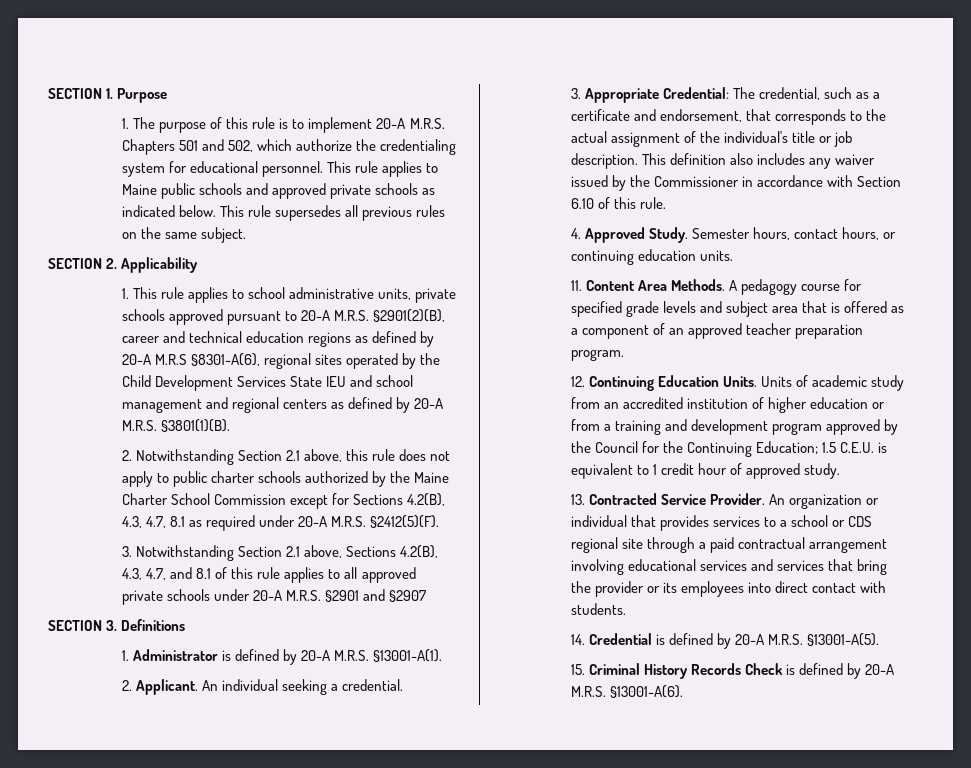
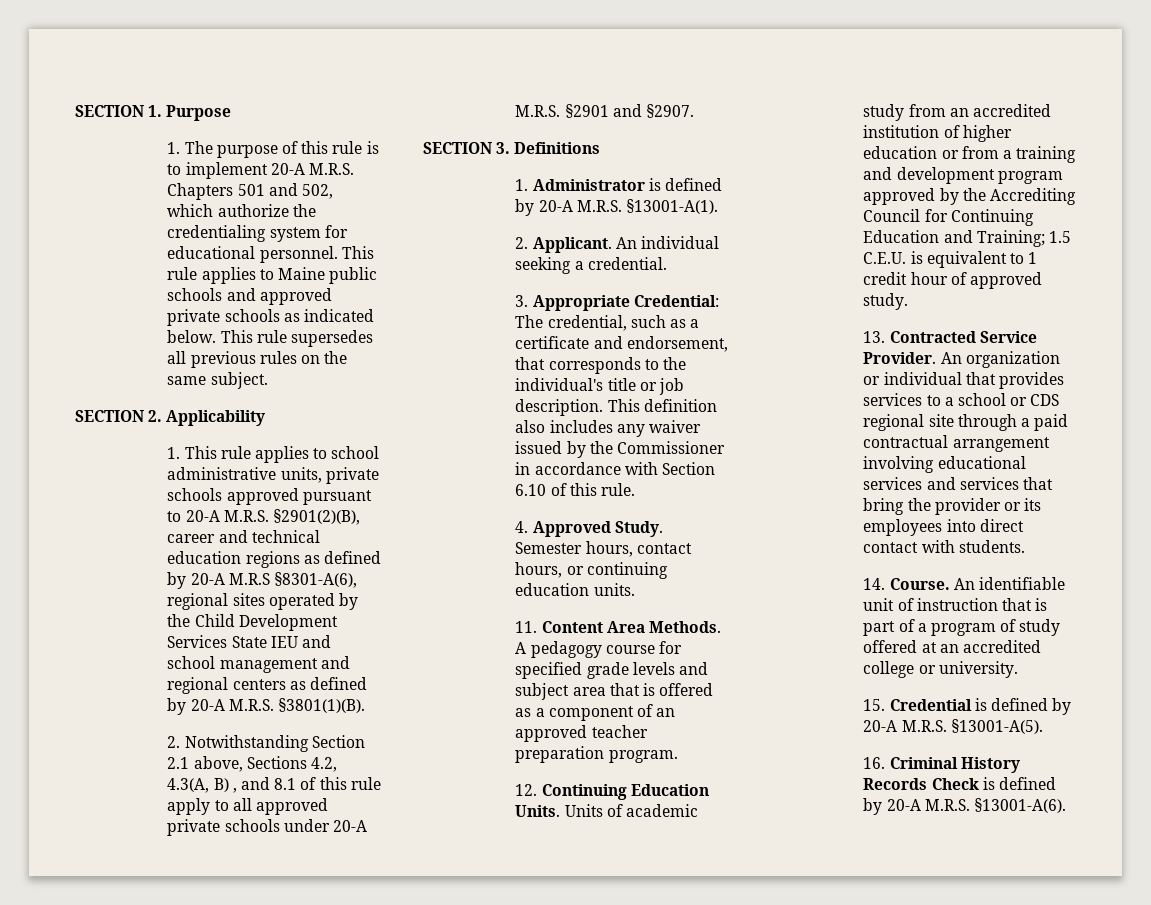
- 2. Notwithstanding Section 2.1 above, this rule does not apply to public charter schools authorized by the Maine Charter School Commission except for Sections 4.2(B), 4.3, 4.7, 8.1 as required under 20-A M.R.S. §2412(5)(F).
- 3. Notwithstanding Section 2.1 above, Sections 4.2(B), 4.3, 4.7, and 8.1 of this rule applies to all approved private schools under 20-A M.R.S. §2901 and §2907
+ 2. Notwithstanding Section 2.1 above, Sections 4.2, 4.3(A, B) , and 8.1 of this rule apply to all approved private schools under 20-A M.R.S. §2901 and §2907.
- 3. Appropriate Credential: The credential, such as a certificate and endorsement, that corresponds to the actual assignment of the individual's title or job description.
+ 3. Appropriate Credential: The credential, such as a certificate and endorsement, that corresponds to the individual's title or job description.
- Units of academic study from an accredited institution of higher education or from a training and development program approved by the Council for the Continuing Education; 1.5 C.E.U. is equivalent to 1 credit hour of approved study.
+ Units of academic study from an accredited institution of higher education or from a training and development program approved by the Accrediting Council for Continuing Education and Training; 1.5 C.E.U. is equivalent to 1 credit hour of approved study.
- 14. Credential is defined by 20-A M.R.S. §13001-A(5).
+ 14. Course. An identifiable unit of instruction that is part of a program of study offered at an accredited college or university.
+ 15. Credential is defined by 20-A M.R.S. §13001-A(5).
- 15. Criminal History Records Check is defined by 20-A M.R.S. §13001-A(6).
+ 16. Criminal History Records Check is defined by 20-A M.R.S. §13001-A(6).

